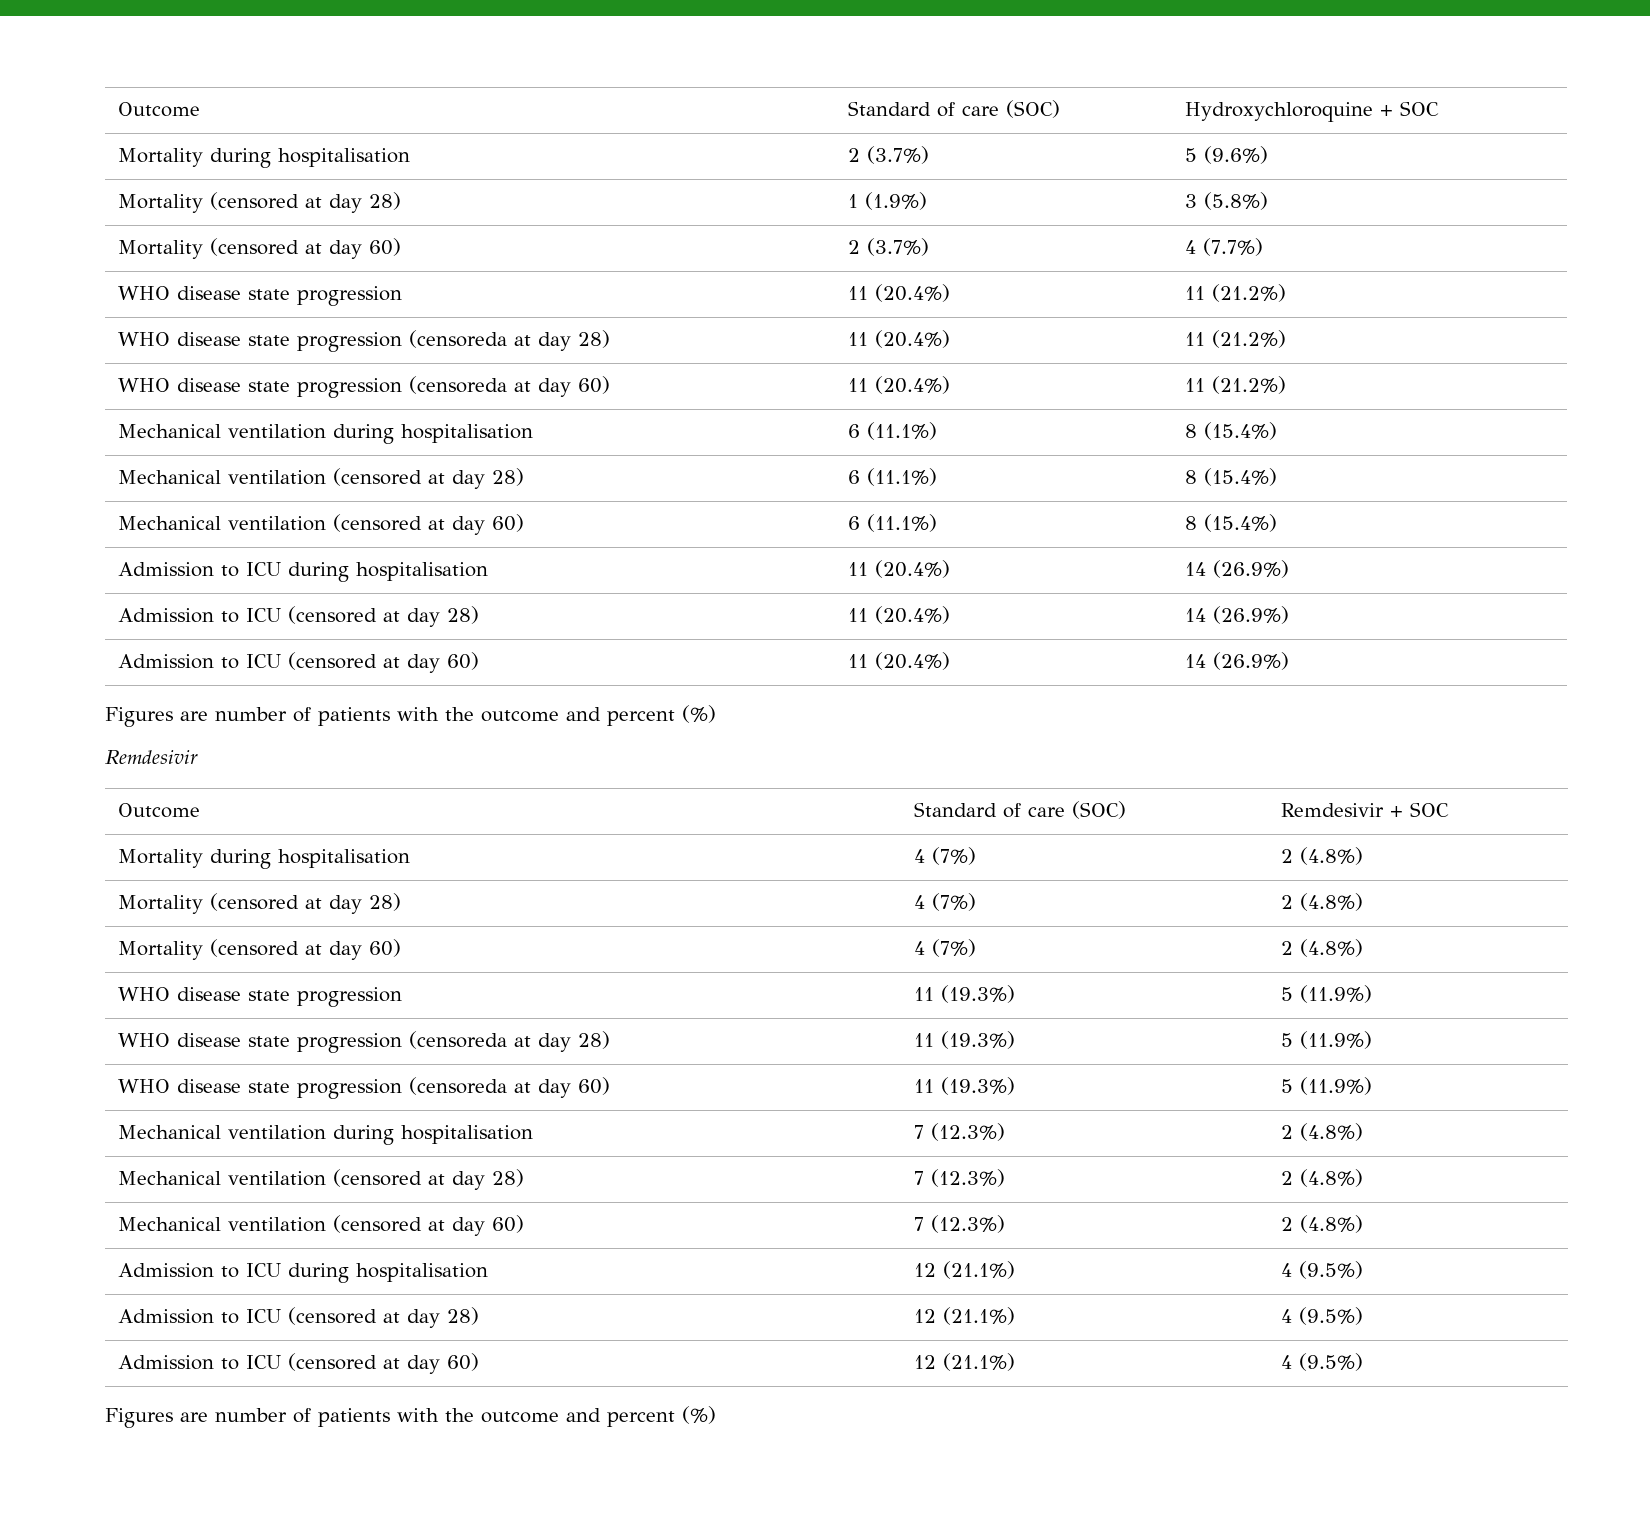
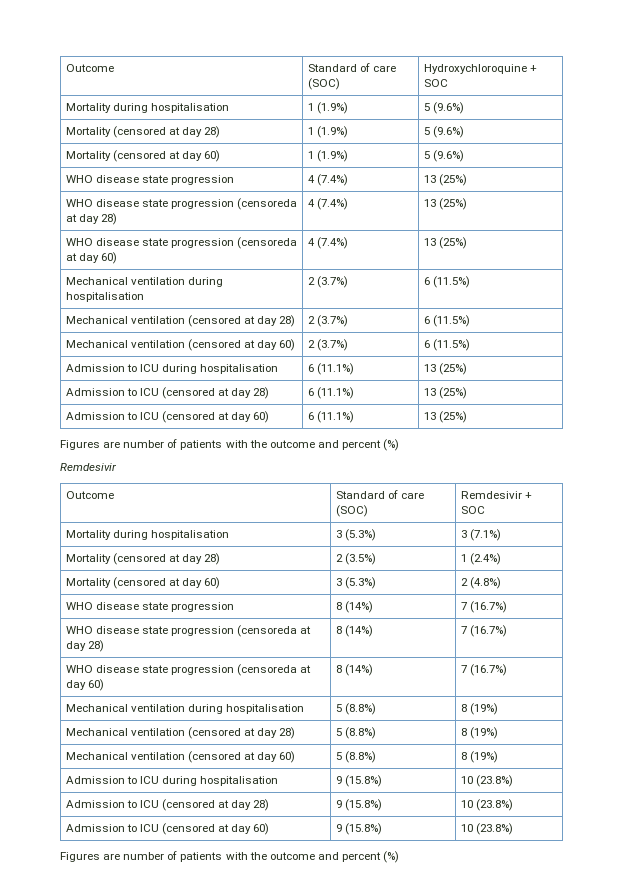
- Mortality during hospitalisation | 2 (3.7%) | 5 (9.6%)
+ Mortality during hospitalisation | 1 (1.9%) | 5 (9.6%)
- Mortality (censored at day 28) | 1 (1.9%) | 3 (5.8%)
- Mortality (censored at day 60) | 2 (3.7%) | 4 (7.7%)
- WHO disease state progression | 11 (20.4%) | 11 (21.2%)
- WHO disease state progression (censoreda at day 28) | 11 (20.4%) | 11 (21.2%)
- WHO disease state progression (censoreda at day 60) | 11 (20.4%) | 11 (21.2%)
- Mechanical ventilation during hospitalisation | 6 (11.1%) | 8 (15.4%)
- Mechanical ventilation (censored at day 28) | 6 (11.1%) | 8 (15.4%)
- Mechanical ventilation (censored at day 60) | 6 (11.1%) | 8 (15.4%)
- Admission to ICU during hospitalisation | 11 (20.4%) | 14 (26.9%)
- Admission to ICU (censored at day 28) | 11 (20.4%) | 14 (26.9%)
- Admission to ICU (censored at day 60) | 11 (20.4%) | 14 (26.9%)
+ Mortality (censored at day 28) | 1 (1.9%) | 5 (9.6%)
+ Mortality (censored at day 60) | 1 (1.9%) | 5 (9.6%)
+ WHO disease state progression | 4 (7.4%) | 13 (25%)
+ WHO disease state progression (censoreda at day 28) | 4 (7.4%) | 13 (25%)
+ WHO disease state progression (censoreda at day 60) | 4 (7.4%) | 13 (25%)
+ Mechanical ventilation during hospitalisation | 2 (3.7%) | 6 (11.5%)
+ Mechanical ventilation (censored at day 28) | 2 (3.7%) | 6 (11.5%)
+ Mechanical ventilation (censored at day 60) | 2 (3.7%) | 6 (11.5%)
+ Admission to ICU during hospitalisation | 6 (11.1%) | 13 (25%)
+ Admission to ICU (censored at day 28) | 6 (11.1%) | 13 (25%)
+ Admission to ICU (censored at day 60) | 6 (11.1%) | 13 (25%)
- Mortality during hospitalisation | 4 (7%) | 2 (4.8%)
- Mortality (censored at day 28) | 4 (7%) | 2 (4.8%)
- Mortality (censored at day 60) | 4 (7%) | 2 (4.8%)
+ Mortality during hospitalisation | 3 (5.3%) | 3 (7.1%)
+ Mortality (censored at day 28) | 2 (3.5%) | 1 (2.4%)
+ Mortality (censored at day 60) | 3 (5.3%) | 2 (4.8%)
- WHO disease state progression | 11 (19.3%) | 5 (11.9%)
- WHO disease state progression (censoreda at day 28) | 11 (19.3%) | 5 (11.9%)
- WHO disease state progression (censoreda at day 60) | 11 (19.3%) | 5 (11.9%)
- Mechanical ventilation during hospitalisation | 7 (12.3%) | 2 (4.8%)
- Mechanical ventilation (censored at day 28) | 7 (12.3%) | 2 (4.8%)
- Mechanical ventilation (censored at day 60) | 7 (12.3%) | 2 (4.8%)
- Admission to ICU during hospitalisation | 12 (21.1%) | 4 (9.5%)
- Admission to ICU (censored at day 28) | 12 (21.1%) | 4 (9.5%)
- Admission to ICU (censored at day 60) | 12 (21.1%) | 4 (9.5%)
+ WHO disease state progression | 8 (14%) | 7 (16.7%)
+ WHO disease state progression (censoreda at day 28) | 8 (14%) | 7 (16.7%)
+ WHO disease state progression (censoreda at day 60) | 8 (14%) | 7 (16.7%)
+ Mechanical ventilation during hospitalisation | 5 (8.8%) | 8 (19%)
+ Mechanical ventilation (censored at day 28) | 5 (8.8%) | 8 (19%)
+ Mechanical ventilation (censored at day 60) | 5 (8.8%) | 8 (19%)
+ Admission to ICU during hospitalisation | 9 (15.8%) | 10 (23.8%)
+ Admission to ICU (censored at day 28) | 9 (15.8%) | 10 (23.8%)
+ Admission to ICU (censored at day 60) | 9 (15.8%) | 10 (23.8%)

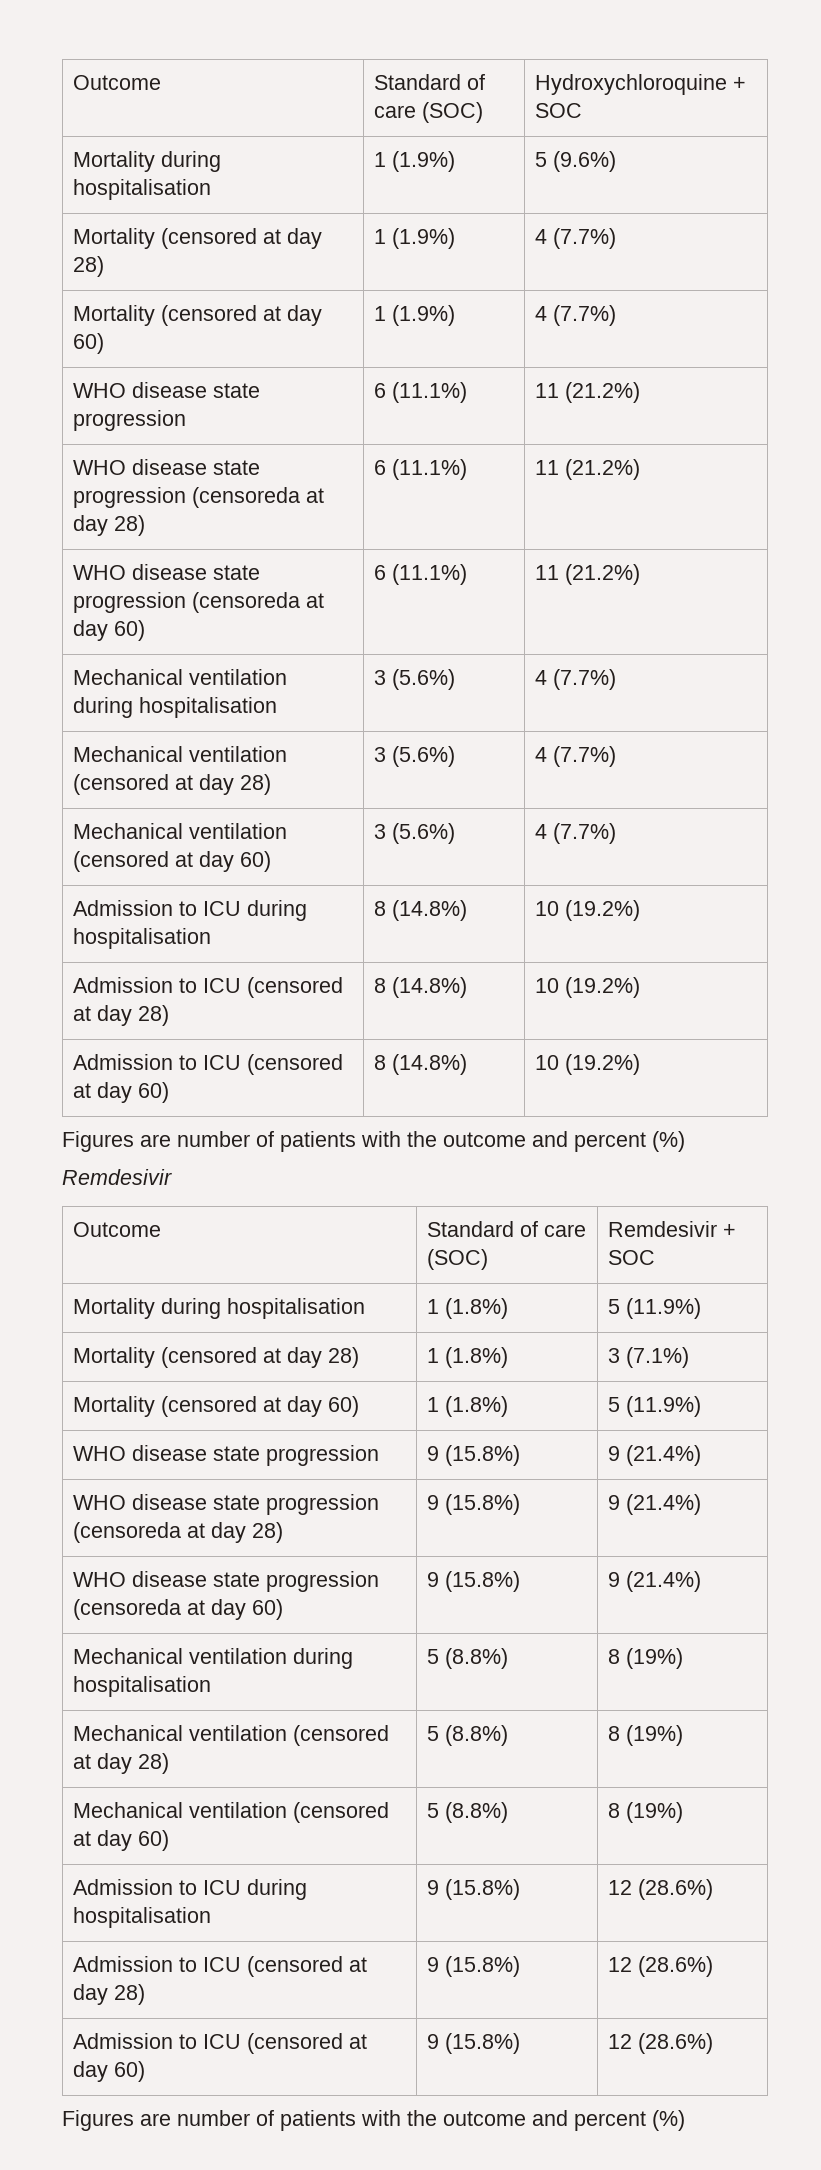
- Mortality (censored at day 28) | 1 (1.9%) | 5 (9.6%)
+ Mortality (censored at day 28) | 1 (1.9%) | 4 (7.7%)
- Mortality (censored at day 60) | 1 (1.9%) | 5 (9.6%)
- WHO disease state progression | 4 (7.4%) | 13 (25%)
- WHO disease state progression (censoreda at day 28) | 4 (7.4%) | 13 (25%)
- WHO disease state progression (censoreda at day 60) | 4 (7.4%) | 13 (25%)
- Mechanical ventilation during hospitalisation | 2 (3.7%) | 6 (11.5%)
- Mechanical ventilation (censored at day 28) | 2 (3.7%) | 6 (11.5%)
- Mechanical ventilation (censored at day 60) | 2 (3.7%) | 6 (11.5%)
- Admission to ICU during hospitalisation | 6 (11.1%) | 13 (25%)
- Admission to ICU (censored at day 28) | 6 (11.1%) | 13 (25%)
- Admission to ICU (censored at day 60) | 6 (11.1%) | 13 (25%)
+ Mortality (censored at day 60) | 1 (1.9%) | 4 (7.7%)
+ WHO disease state progression | 6 (11.1%) | 11 (21.2%)
+ WHO disease state progression (censoreda at day 28) | 6 (11.1%) | 11 (21.2%)
+ WHO disease state progression (censoreda at day 60) | 6 (11.1%) | 11 (21.2%)
+ Mechanical ventilation during hospitalisation | 3 (5.6%) | 4 (7.7%)
+ Mechanical ventilation (censored at day 28) | 3 (5.6%) | 4 (7.7%)
+ Mechanical ventilation (censored at day 60) | 3 (5.6%) | 4 (7.7%)
+ Admission to ICU during hospitalisation | 8 (14.8%) | 10 (19.2%)
+ Admission to ICU (censored at day 28) | 8 (14.8%) | 10 (19.2%)
+ Admission to ICU (censored at day 60) | 8 (14.8%) | 10 (19.2%)
- Mortality during hospitalisation | 3 (5.3%) | 3 (7.1%)
+ Mortality during hospitalisation | 1 (1.8%) | 5 (11.9%)
+ Mortality (censored at day 28) | 1 (1.8%) | 3 (7.1%)
- Mortality (censored at day 28) | 2 (3.5%) | 1 (2.4%)
- Mortality (censored at day 60) | 3 (5.3%) | 2 (4.8%)
- WHO disease state progression | 8 (14%) | 7 (16.7%)
- WHO disease state progression (censoreda at day 28) | 8 (14%) | 7 (16.7%)
- WHO disease state progression (censoreda at day 60) | 8 (14%) | 7 (16.7%)
+ Mortality (censored at day 60) | 1 (1.8%) | 5 (11.9%)
+ WHO disease state progression | 9 (15.8%) | 9 (21.4%)
+ WHO disease state progression (censoreda at day 28) | 9 (15.8%) | 9 (21.4%)
+ WHO disease state progression (censoreda at day 60) | 9 (15.8%) | 9 (21.4%)
- Admission to ICU during hospitalisation | 9 (15.8%) | 10 (23.8%)
+ Admission to ICU during hospitalisation | 9 (15.8%) | 12 (28.6%)
- Admission to ICU (censored at day 28) | 9 (15.8%) | 10 (23.8%)
+ Admission to ICU (censored at day 28) | 9 (15.8%) | 12 (28.6%)
- Admission to ICU (censored at day 60) | 9 (15.8%) | 10 (23.8%)
+ Admission to ICU (censored at day 60) | 9 (15.8%) | 12 (28.6%)

